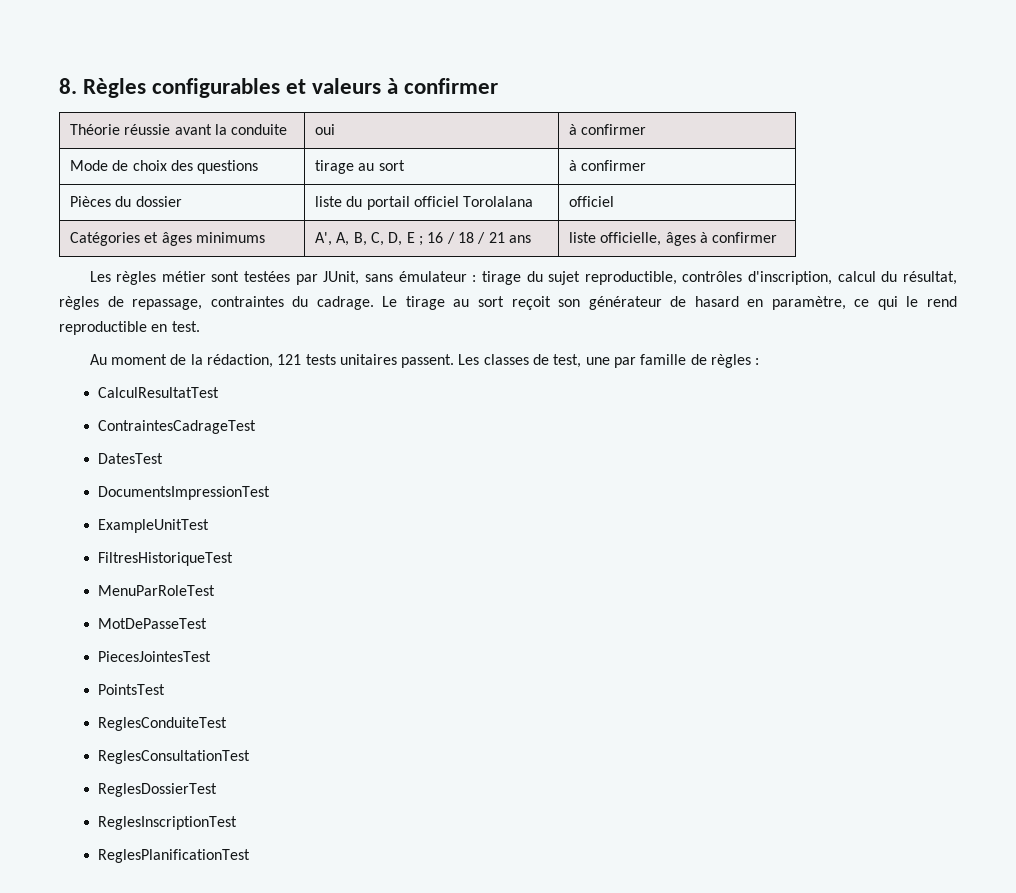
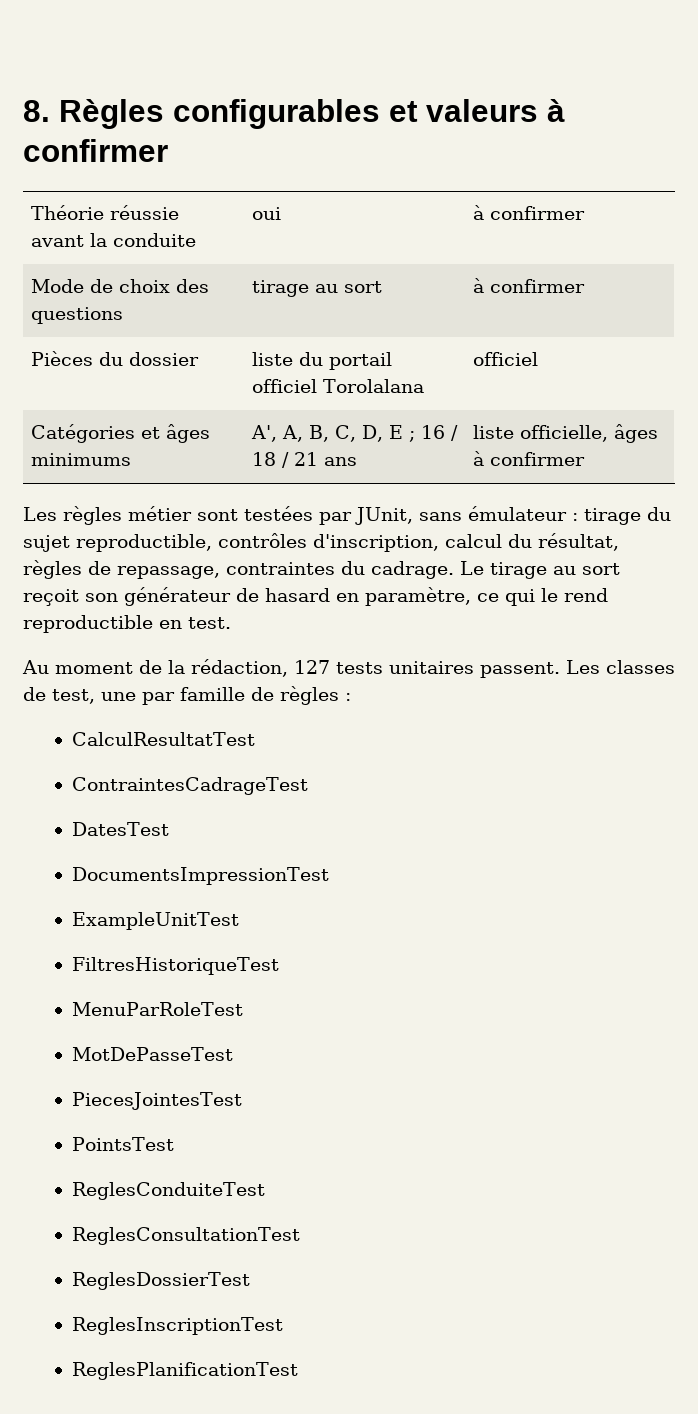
- Au moment de la rédaction, 121 tests unitaires passent.
+ Au moment de la rédaction, 127 tests unitaires passent.

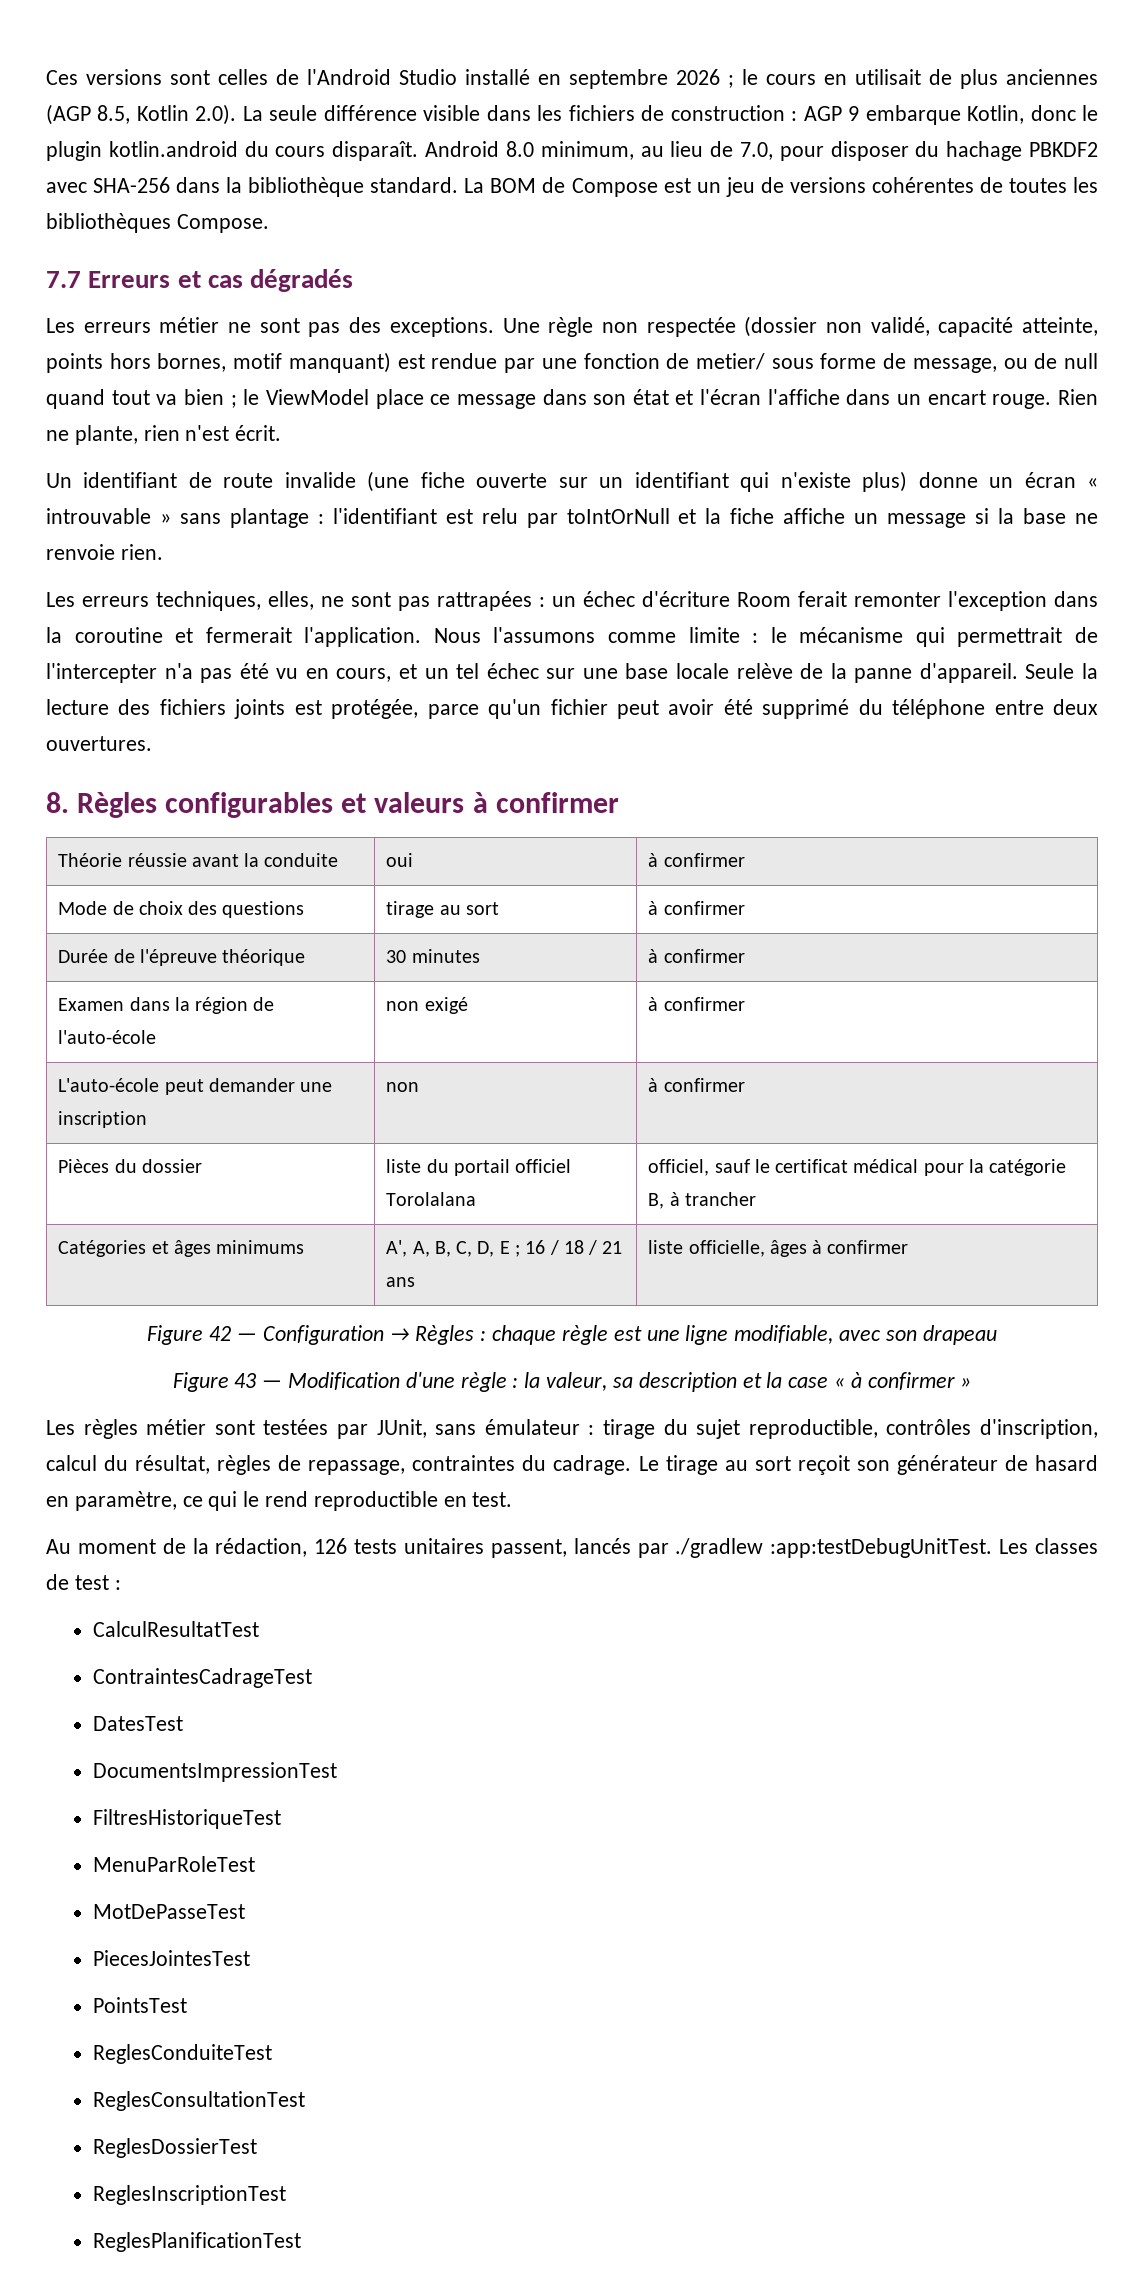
+ Ces versions sont celles de l'Android Studio installé en septembre 2026 ; le cours en utilisait de plus anciennes (AGP 8.5, Kotlin 2.0). La seule différence visible dans les fichiers de construction : AGP 9 embarque Kotlin, donc le plugin kotlin.android du cours disparaît. Android 8.0 minimum, au lieu de 7.0, pour disposer du hachage PBKDF2 avec SHA-256 dans la bibliothèque standard. La BOM de Compose est un jeu de versions cohérentes de toutes les bibliothèques Compose.
+ 7.7 Erreurs et cas dégradés
+ Les erreurs métier ne sont pas des exceptions. Une règle non respectée (dossier non validé, capacité atteinte, points hors bornes, motif manquant) est rendue par une fonction de metier/ sous forme de message, ou de null quand tout va bien ; le ViewModel place ce message dans son état et l'écran l'affiche dans un encart rouge. Rien ne plante, rien n'est écrit.
+ Un identifiant de route invalide (une fiche ouverte sur un identifiant qui n'existe plus) donne un écran « introuvable » sans plantage : l'identifiant est relu par toIntOrNull et la fiche affiche un message si la base ne renvoie rien.
+ Les erreurs techniques, elles, ne sont pas rattrapées : un échec d'écriture Room ferait remonter l'exception dans la coroutine et fermerait l'application. Nous l'assumons comme limite : le mécanisme qui permettrait de l'intercepter n'a pas été vu en cours, et un tel échec sur une base locale relève de la panne d'appareil. Seule la lecture des fichiers joints est protégée, parce qu'un fichier peut avoir été supprimé du téléphone entre deux ouvertures.
+ Durée de l'épreuve théorique | 30 minutes | à confirmer
+ Examen dans la région de l'auto-école | non exigé | à confirmer
+ L'auto-école peut demander une inscription | non | à confirmer
- Pièces du dossier | liste du portail officiel Torolalana | officiel
+ Pièces du dossier | liste du portail officiel Torolalana | officiel, sauf le certificat médical pour la catégorie B, à trancher
+ Figure 42 — Configuration → Règles : chaque règle est une ligne modifiable, avec son drapeau
+ Figure 43 — Modification d'une règle : la valeur, sa description et la case « à confirmer »
- Au moment de la rédaction, 127 tests unitaires passent. Les classes de test, une par famille de règles :
+ Au moment de la rédaction, 126 tests unitaires passent, lancés par ./gradlew :app:testDebugUnitTest. Les classes de test :
- ExampleUnitTest

